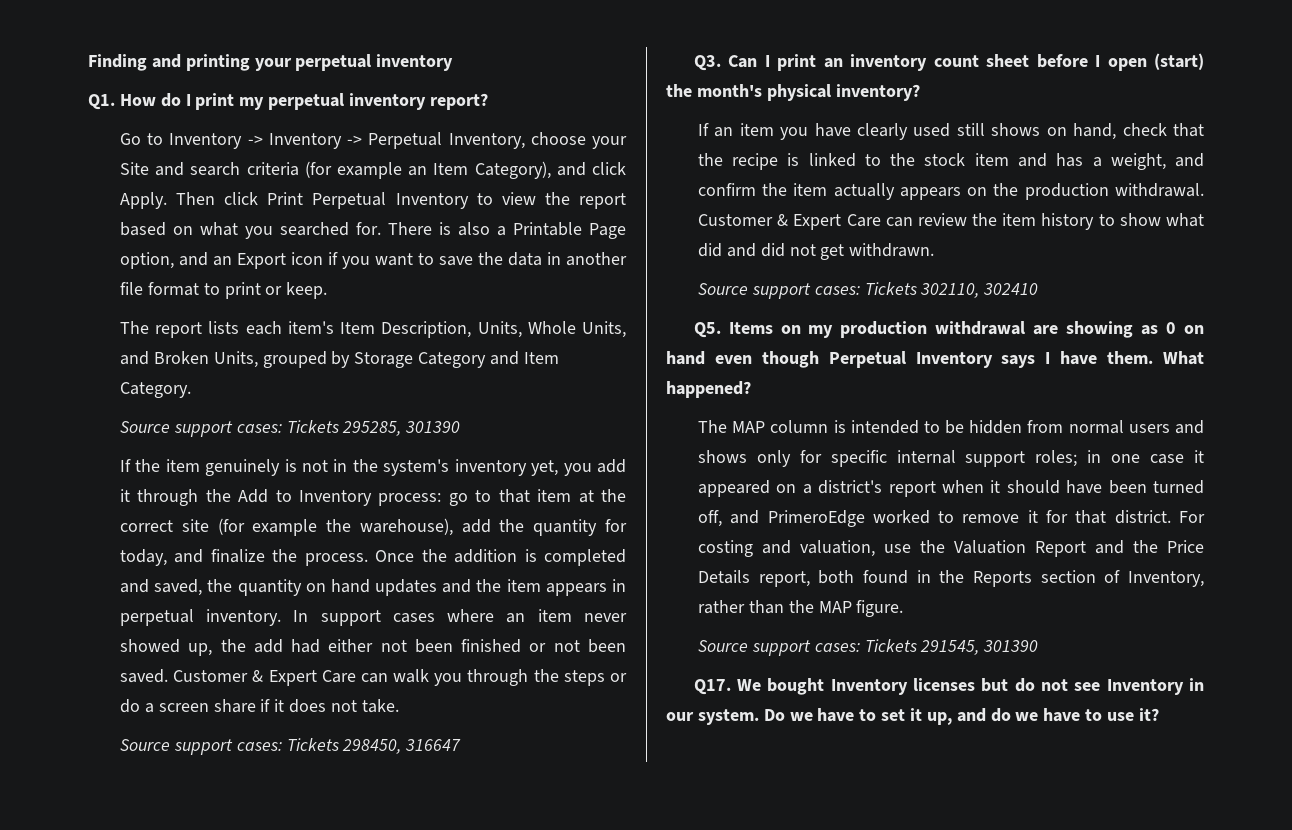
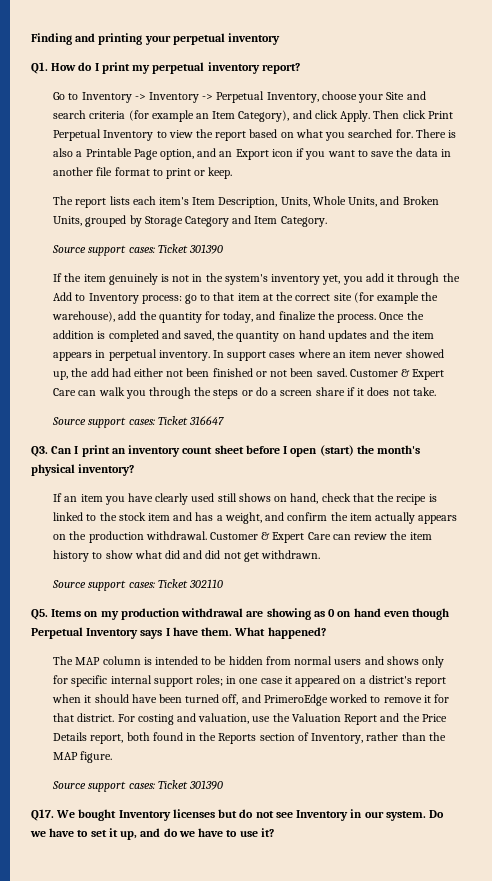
  The report lists each item's Item Description, Units, Whole Units, and Broken Units, grouped by Storage Category and Item Category.
- Source support cases: Tickets 295285, 301390
+ Source support cases: Ticket 301390
- Source support cases: Tickets 298450, 316647
+ Source support cases: Ticket 316647
- Source support cases: Tickets 302110, 302410
+ Source support cases: Ticket 302110
  For costing and valuation, use the Valuation Report and the Price Details report, both found in the Reports section of Inventory, rather than the MAP figure.
- Source support cases: Tickets 291545, 301390
+ Source support cases: Ticket 301390

